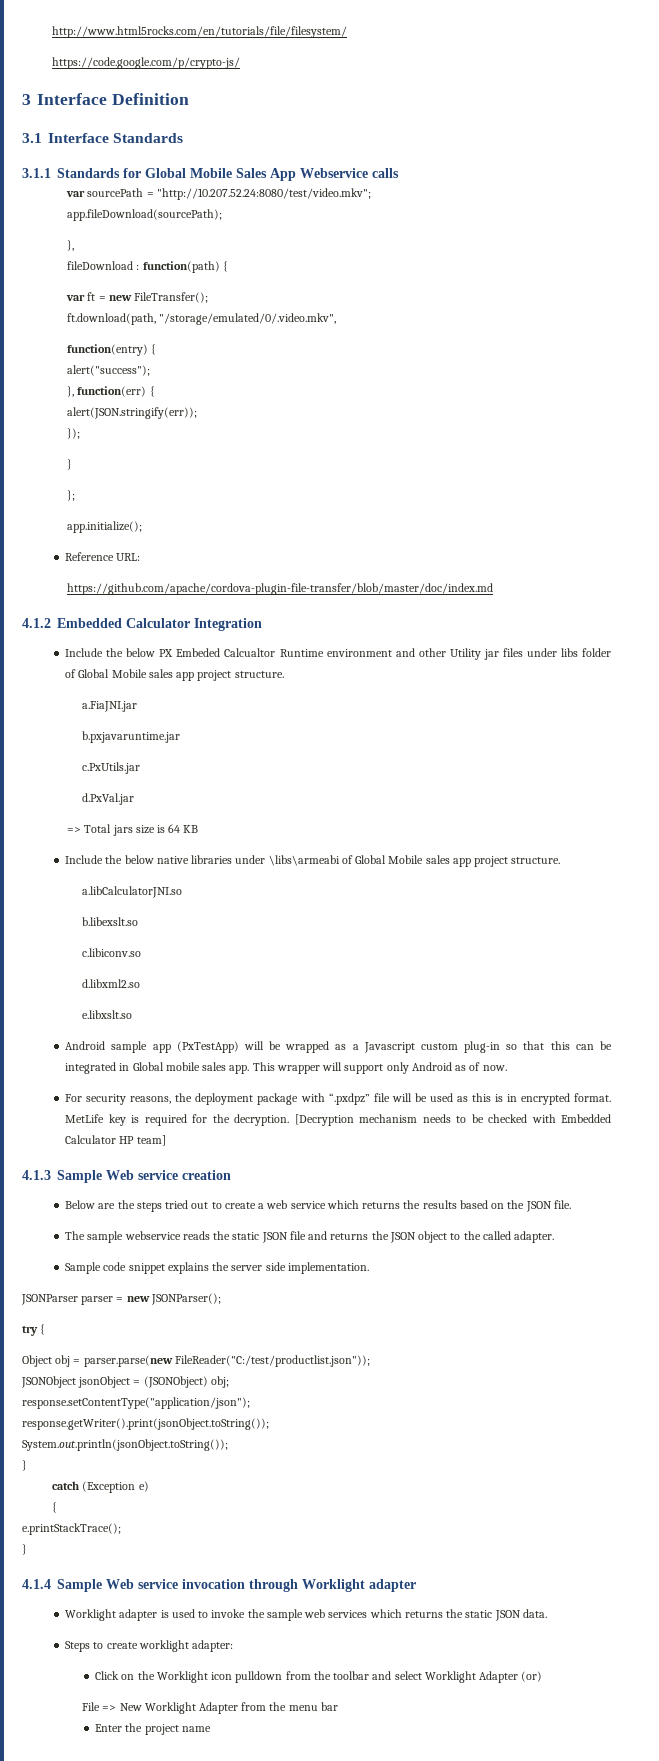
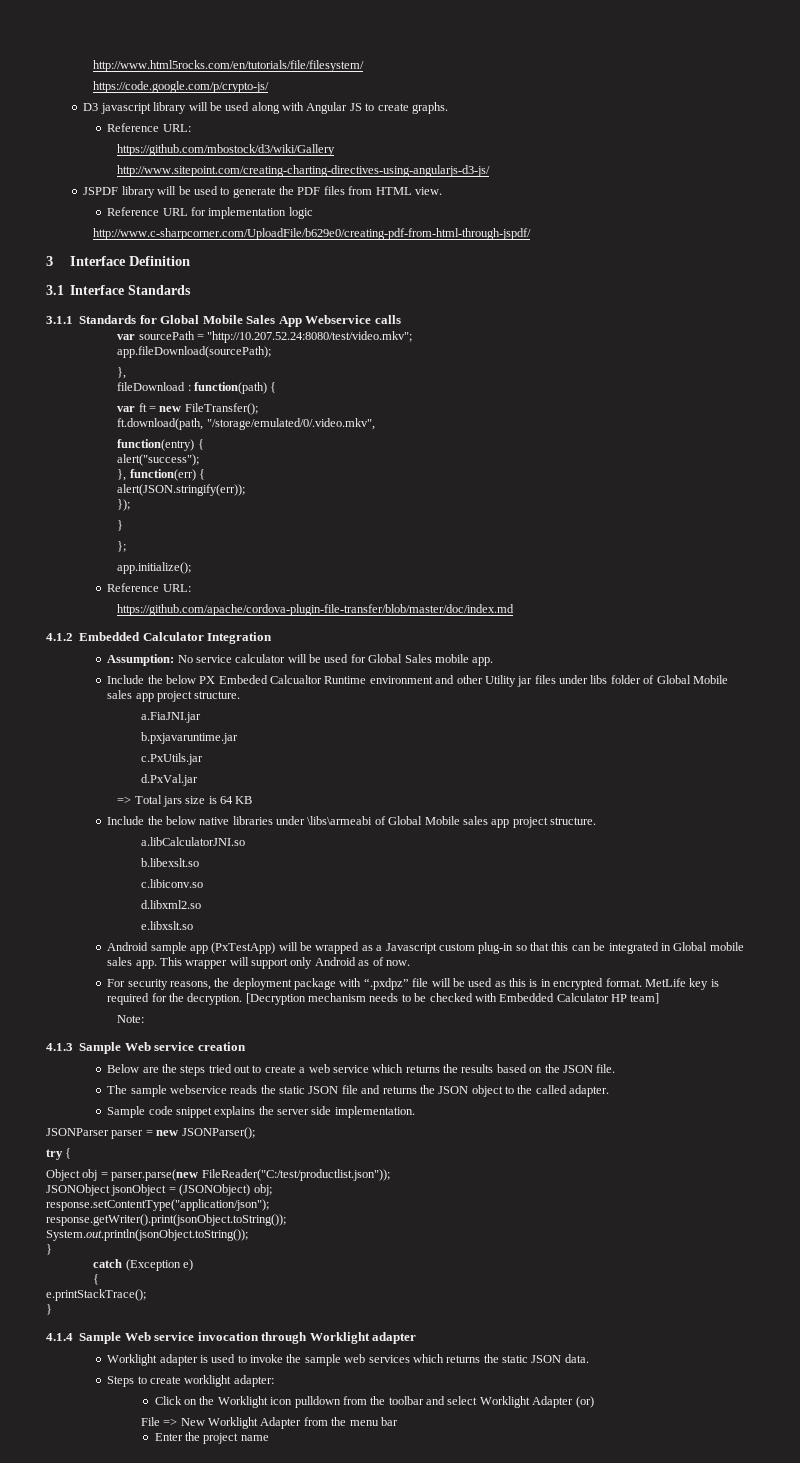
+ D3 javascript library will be used along with Angular JS to create graphs.
+ Reference URL:
+ https://github.com/mbostock/d3/wiki/Gallery
+ http://www.sitepoint.com/creating-charting-directives-using-angularjs-d3-js/
+ JSPDF library will be used to generate the PDF files from HTML view.
+ Reference URL for implementation logic
+ http://www.c-sharpcorner.com/UploadFile/b629e0/creating-pdf-from-html-through-jspdf/
+ Assumption: No service calculator will be used for Global Sales mobile app.
+ Note:

